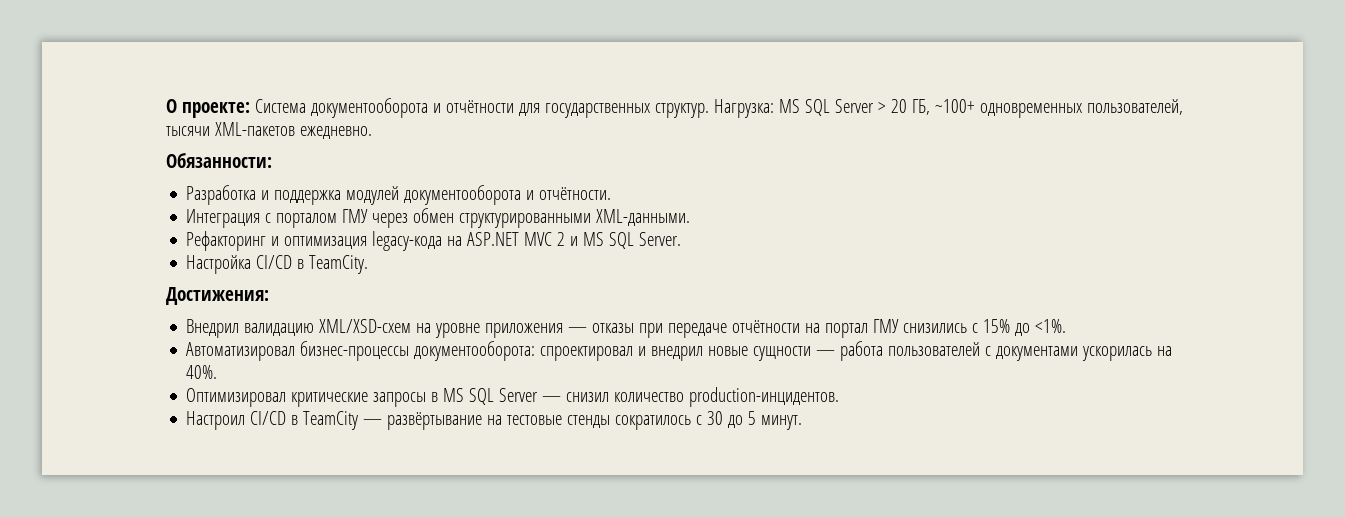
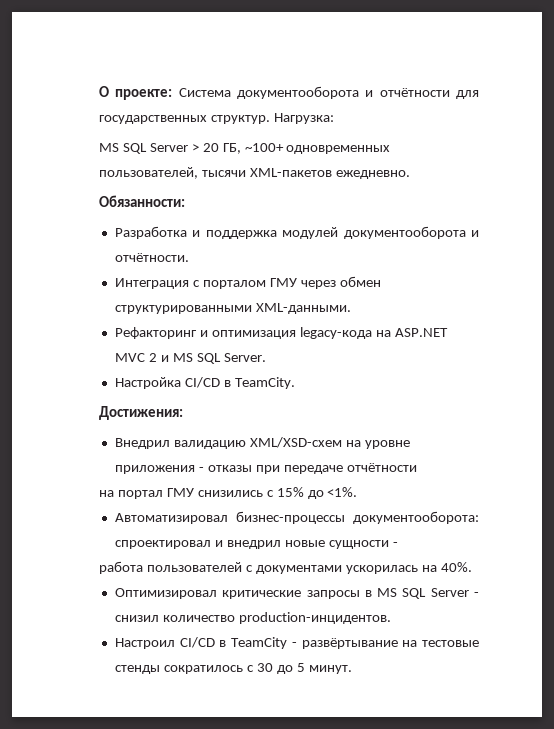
- Нагрузка: MS SQL Server > 20 ГБ, ~100+ одновременных пользователей, тысячи XML-пакетов ежедневно.
+ Нагрузка:
+ MS SQL Server > 20 ГБ, ~100+ одновременных пользователей, тысячи XML-пакетов ежедневно.
- Внедрил валидацию XML/XSD-схем на уровне приложения — отказы при передаче отчётности на портал ГМУ снизились с 15% до <1%.
+ Внедрил валидацию XML/XSD-схем на уровне приложения - отказы при передаче отчётности
+ на портал ГМУ снизились с 15% до <1%.
- Автоматизировал бизнес-процессы документооборота: спроектировал и внедрил новые сущности — работа пользователей с документами ускорилась на 40%.
+ Автоматизировал бизнес-процессы документооборота: спроектировал и внедрил новые сущности -
+ работа пользователей с документами ускорилась на 40%.
- Оптимизировал критические запросы в MS SQL Server — снизил количество production-инцидентов.
+ Оптимизировал критические запросы в MS SQL Server - снизил количество production-инцидентов.
- Настроил CI/CD в TeamCity — развёртывание на тестовые стенды сократилось с 30 до 5 минут.
+ Настроил CI/CD в TeamCity - развёртывание на тестовые стенды сократилось с 30 до 5 минут.

